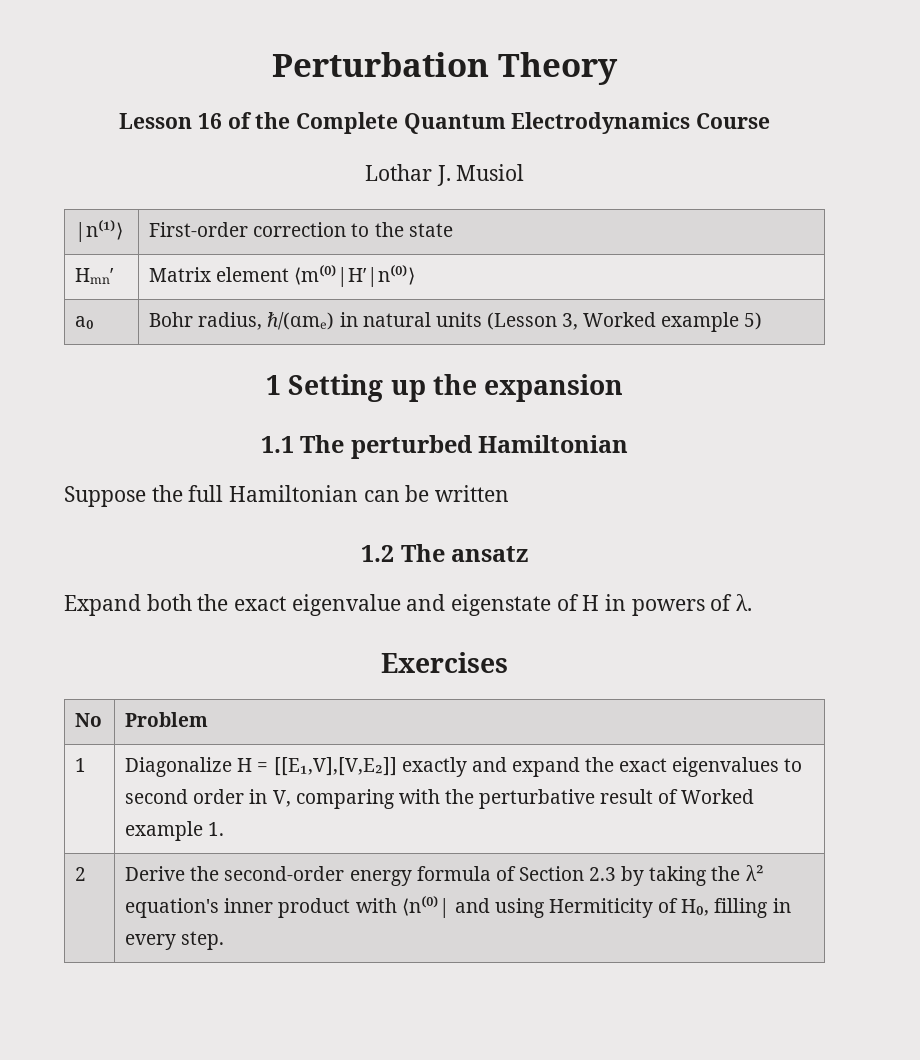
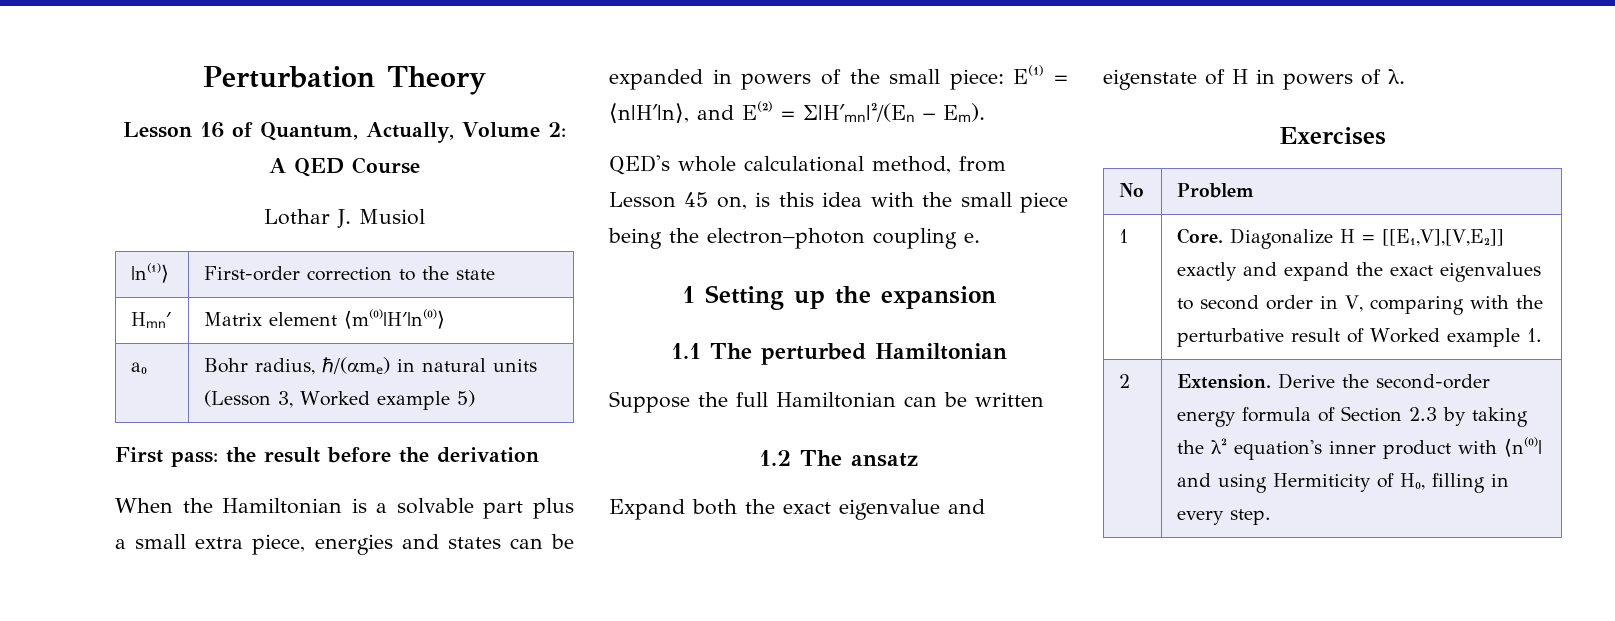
- Lesson 16 of the Complete Quantum Electrodynamics Course
+ Lesson 16 of Quantum, Actually, Volume 2: A QED Course
+ First pass: the result before the derivation
+ When the Hamiltonian is a solvable part plus a small extra piece, energies and states can be expanded in powers of the small piece: E⁽¹⁾ = ⟨n|H′|n⟩, and E⁽²⁾ = Σ|H′ₘₙ|²/(Eₙ − Eₘ).
+ QED's whole calculational method, from Lesson 45 on, is this idea with the small piece being the electron–photon coupling e.
- 1 | Diagonalize H = [[E₁,V],[V,E₂]] exactly and expand the exact eigenvalues to second order in V, comparing with the perturbative result of Worked example 1.
+ 1 | Core. Diagonalize H = [[E₁,V],[V,E₂]] exactly and expand the exact eigenvalues to second order in V, comparing with the perturbative result of Worked example 1.
- 2 | Derive the second-order energy formula of Section 2.3 by taking the λ² equation's inner product with ⟨n⁽⁰⁾| and using Hermiticity of H₀, filling in every step.
+ 2 | Extension. Derive the second-order energy formula of Section 2.3 by taking the λ² equation's inner product with ⟨n⁽⁰⁾| and using Hermiticity of H₀, filling in every step.

